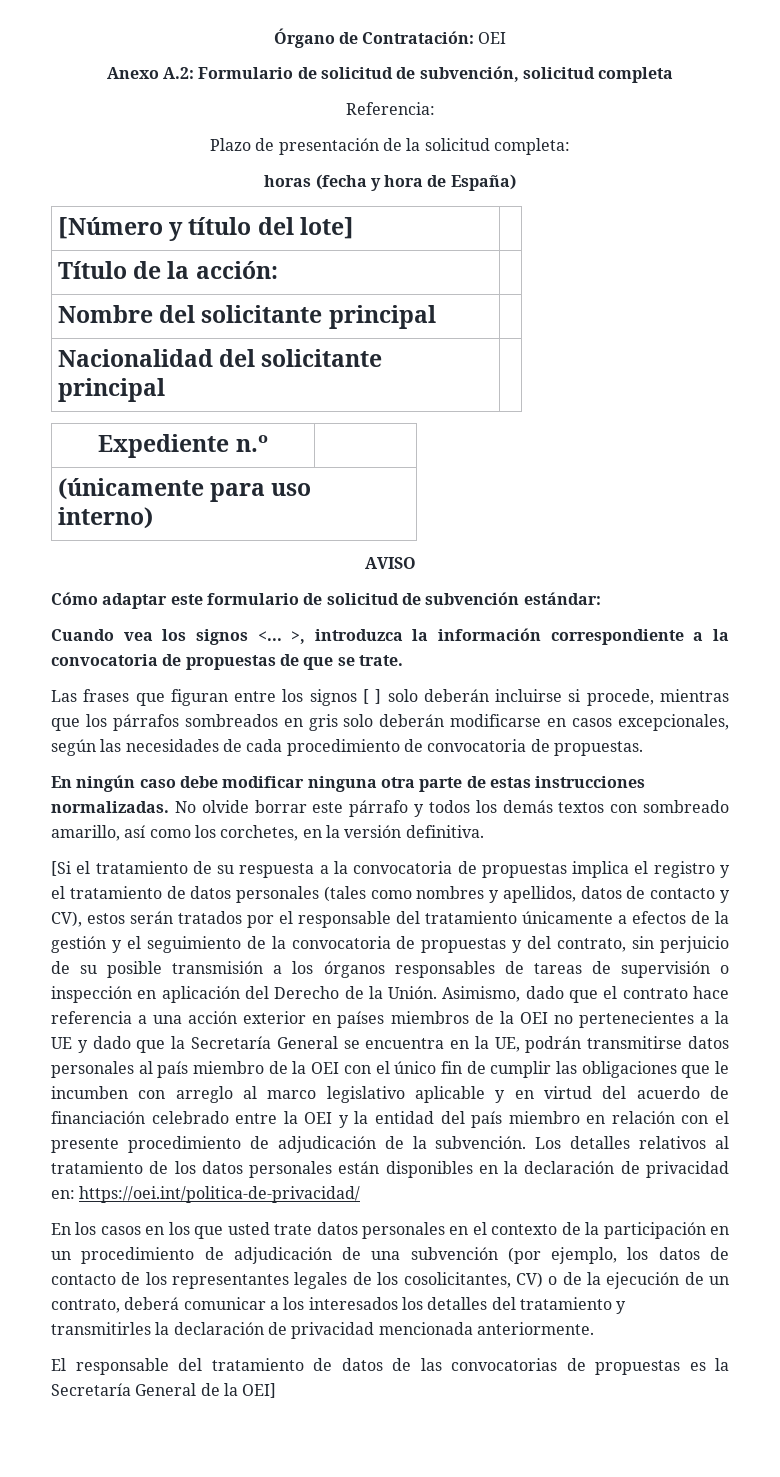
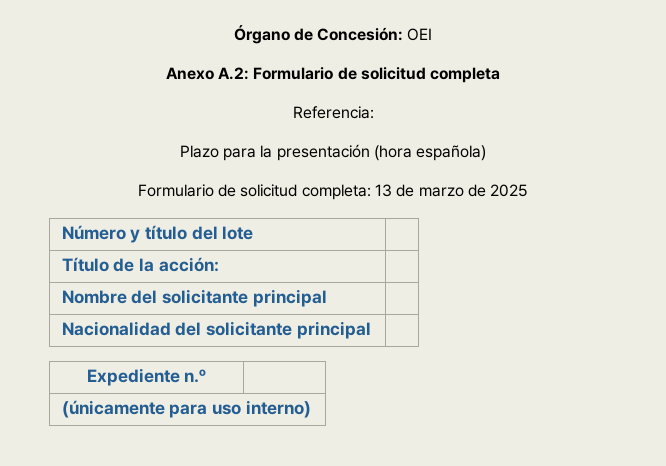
- Órgano de Contratación: OEI
+ Órgano de Concesión: OEI
- Anexo A.2: Formulario de solicitud de subvención, solicitud completa
+ Anexo A.2: Formulario de solicitud completa
- Plazo de presentación de la solicitud completa:
- horas (fecha y hora de España)
- [Número y título del lote] |
+ Plazo para la presentación (hora española)
+ Formulario de solicitud completa: 13 de marzo de 2025
+ Número y título del lote |
- AVISO
- Cómo adaptar este formulario de solicitud de subvención estándar:
- Cuando vea los signos <... >, introduzca la información correspondiente a la convocatoria de propuestas de que se trate.
- Las frases que figuran entre los signos [ ] solo deberán incluirse si procede, mientras que los párrafos sombreados en gris solo deberán modificarse en casos excepcionales, según las necesidades de cada procedimiento de convocatoria de propuestas.
- En ningún caso debe modificar ninguna otra parte de estas instrucciones normalizadas. No olvide borrar este párrafo y todos los demás textos con sombreado amarillo, así como los corchetes, en la versión definitiva.
- [Si el tratamiento de su respuesta a la convocatoria de propuestas implica el registro y el tratamiento de datos personales (tales como nombres y apellidos, datos de contacto y CV), estos serán tratados por el responsable del tratamiento únicamente a efectos de la gestión y el seguimiento de la convocatoria de propuestas y del contrato, sin perjuicio de su posible transmisión a los órganos responsables de tareas de supervisión o inspección en aplicación del Derecho de la Unión. Asimismo, dado que el contrato hace referencia a una acción exterior en países miembros de la OEI no pertenecientes a la UE y dado que la Secretaría General se encuentra en la UE, podrán transmitirse datos personales al país miembro de la OEI con el único fin de cumplir las obligaciones que le incumben con arreglo al marco legislativo aplicable y en virtud del acuerdo de financiación celebrado entre la OEI y la entidad del país miembro en relación con el presente procedimiento de adjudicación de la subvención. Los detalles relativos al tratamiento de los datos personales están disponibles en la declaración de privacidad en: https://oei.int/politica-de-privacidad/
- En los casos en los que usted trate datos personales en el contexto de la participación en un procedimiento de adjudicación de una subvención (por ejemplo, los datos de contacto de los representantes legales de los cosolicitantes, CV) o de la ejecución de un contrato, deberá comunicar a los interesados los detalles del tratamiento y transmitirles la declaración de privacidad mencionada anteriormente.
- El responsable del tratamiento de datos de las convocatorias de propuestas es la Secretaría General de la OEI]

